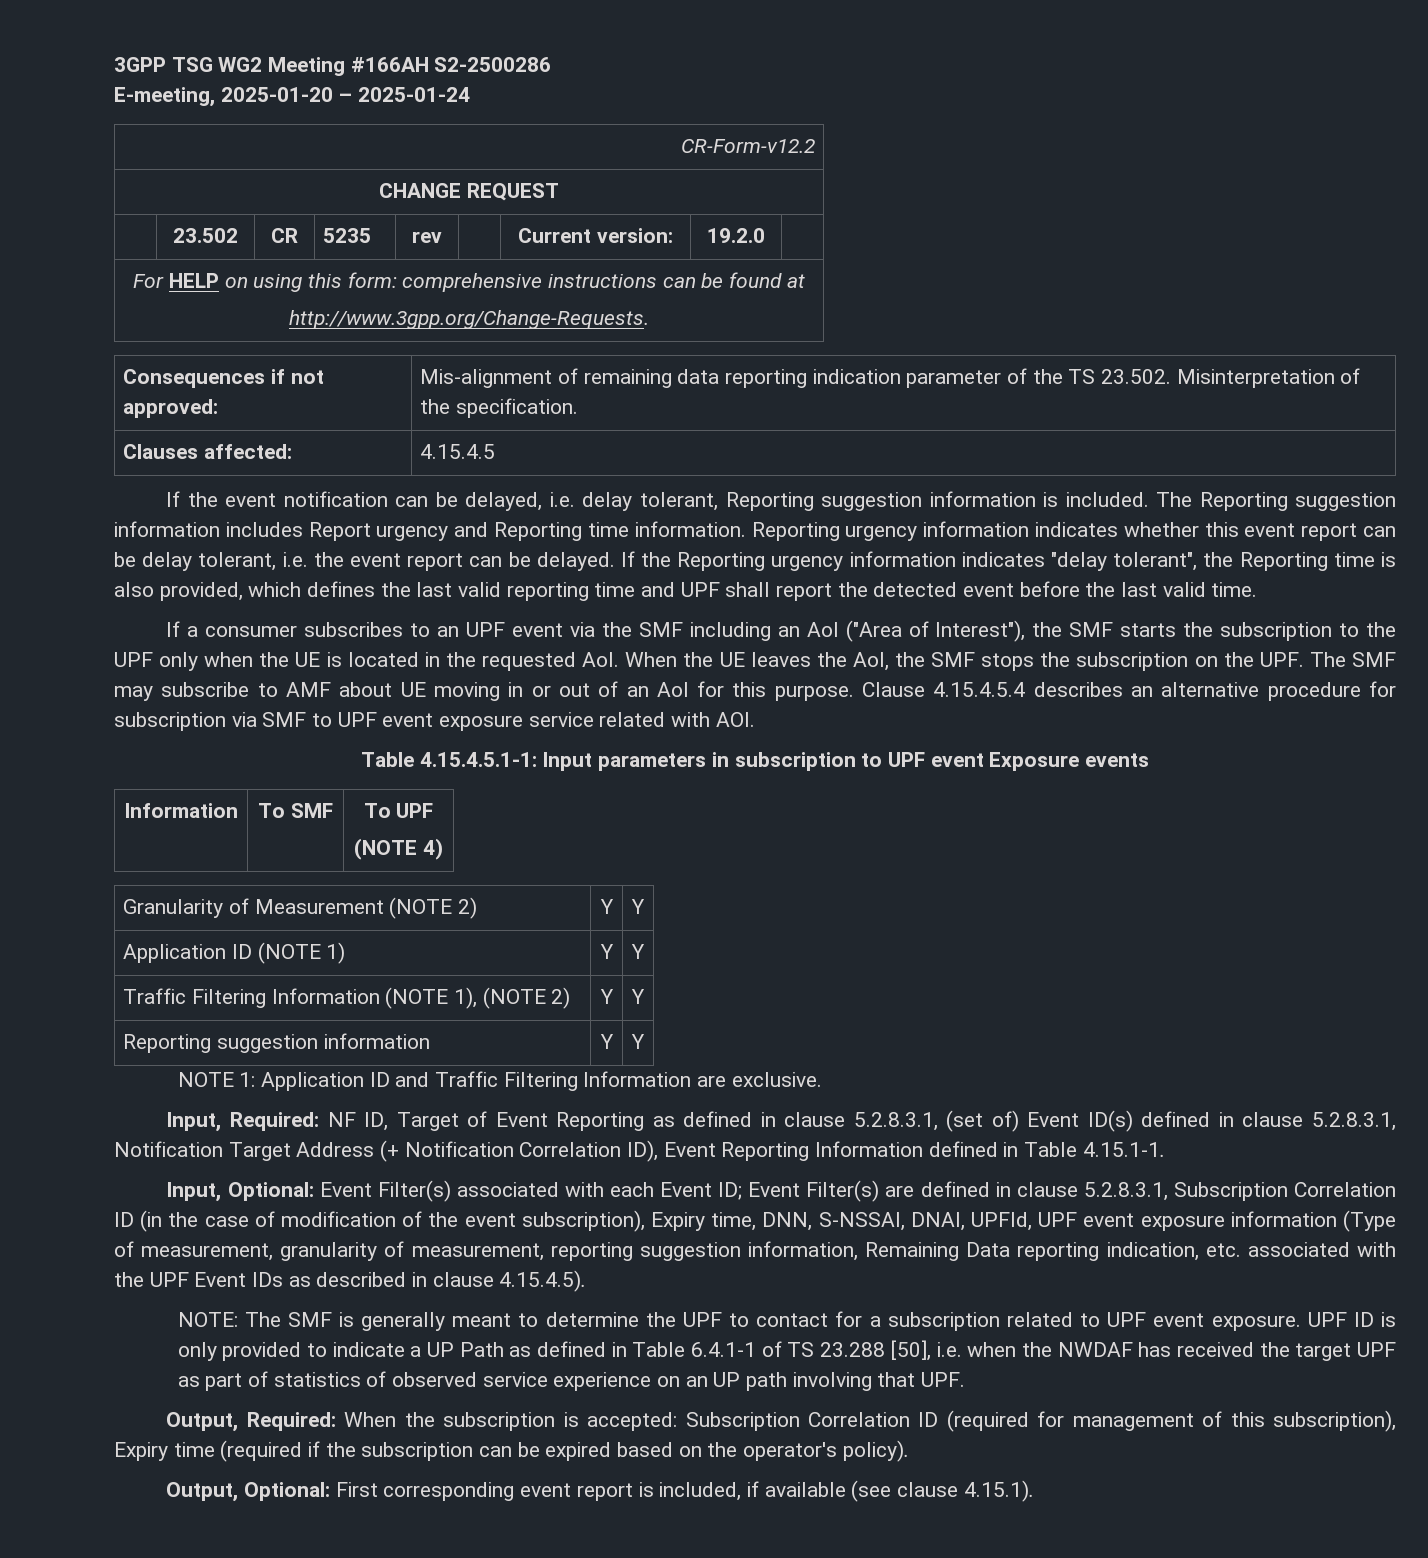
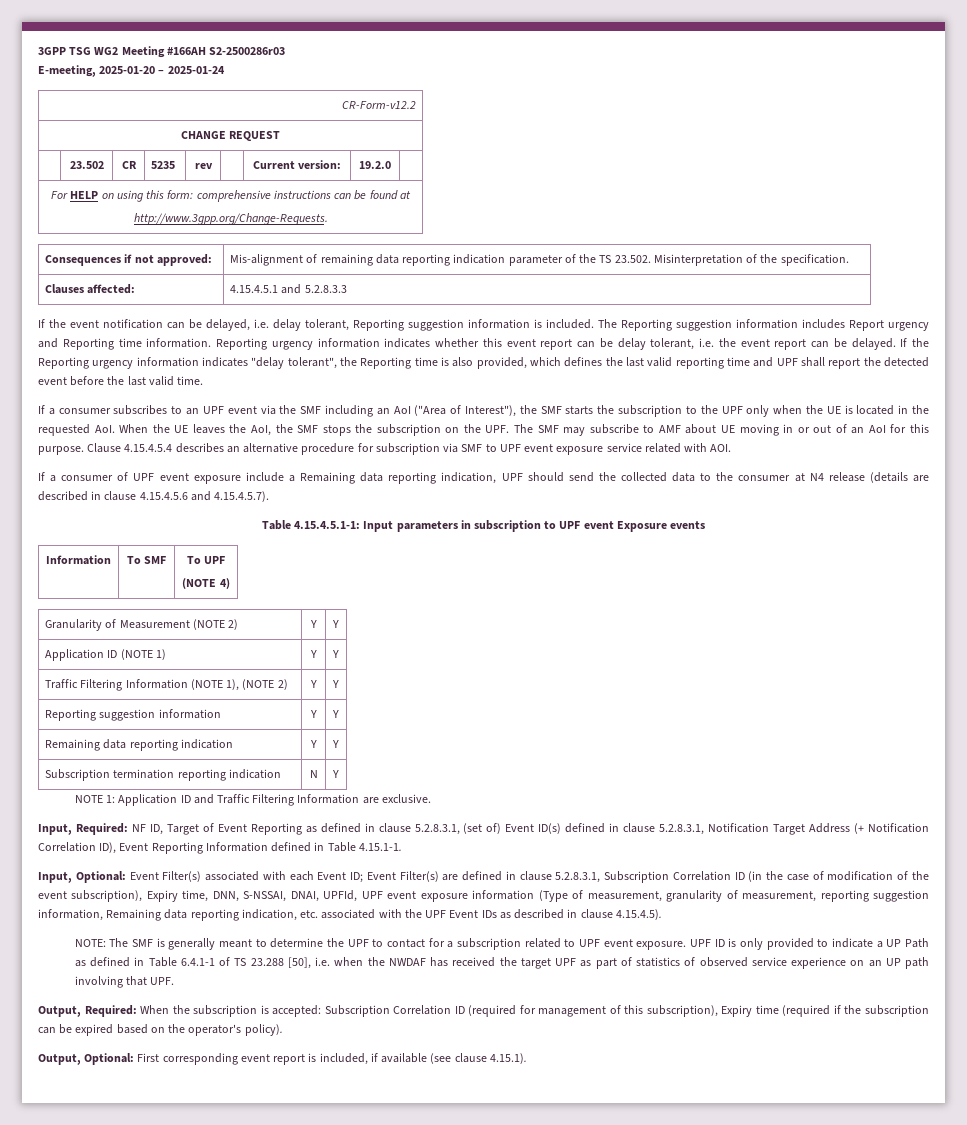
- 3GPP TSG WG2 Meeting #166AH S2-2500286
+ 3GPP TSG WG2 Meeting #166AH S2-2500286r03
- Clauses affected: | 4.15.4.5
+ Clauses affected: | 4.15.4.5.1 and 5.2.8.3.3
+ If a consumer of UPF event exposure include a Remaining data reporting indication, UPF should send the collected data to the consumer at N4 release (details are described in clause 4.15.4.5.6 and 4.15.4.5.7).
+ Remaining data reporting indication | Y | Y
+ Subscription termination reporting indication | N | Y
- Event Filter(s) are defined in clause 5.2.8.3.1, Subscription Correlation ID (in the case of modification of the event subscription), Expiry time, DNN, S-NSSAI, DNAI, UPFId, UPF event exposure information (Type of measurement, granularity of measurement, reporting suggestion information, Remaining Data reporting indication, etc. associated with the UPF Event IDs as described in clause 4.15.4.5).
+ Event Filter(s) are defined in clause 5.2.8.3.1, Subscription Correlation ID (in the case of modification of the event subscription), Expiry time, DNN, S-NSSAI, DNAI, UPFId, UPF event exposure information (Type of measurement, granularity of measurement, reporting suggestion information, Remaining data reporting indication, etc. associated with the UPF Event IDs as described in clause 4.15.4.5).

